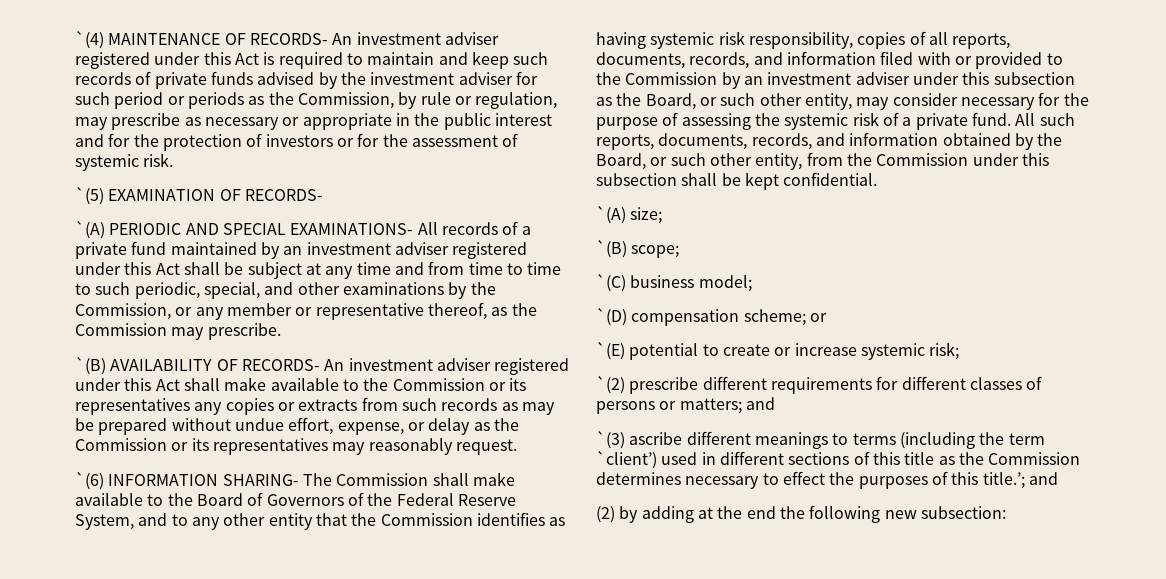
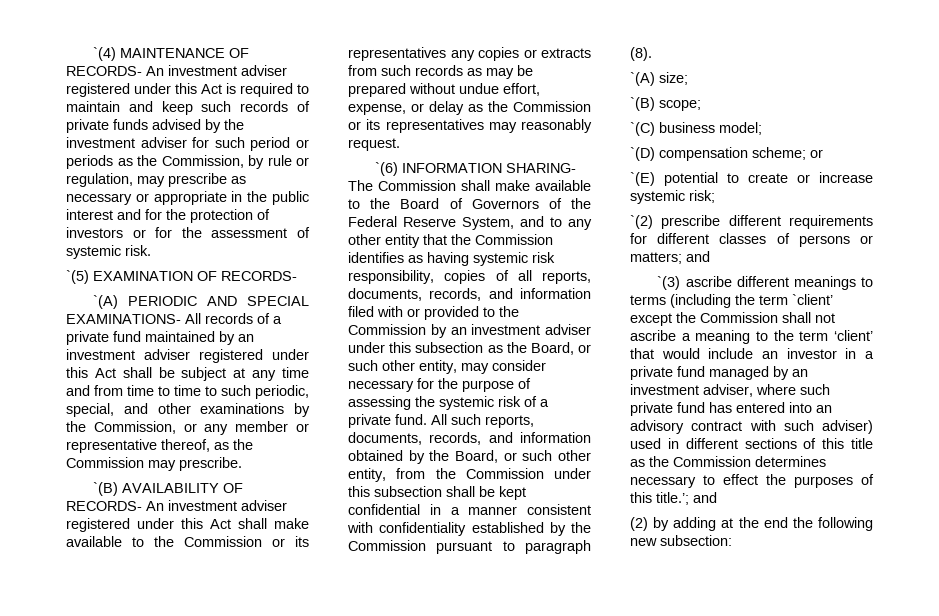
- All such reports, documents, records, and information obtained by the Board, or such other entity, from the Commission under this subsection shall be kept confidential.
+ All such reports, documents, records, and information obtained by the Board, or such other entity, from the Commission under this subsection shall be kept confidential in a manner consistent with confidentiality established by the Commission pursuant to paragraph (8).
- `(3) ascribe different meanings to terms (including the term `client’) used in different sections of this title as the Commission determines necessary to effect the purposes of this title.’; and
+ `(3) ascribe different meanings to terms (including the term `client’ except the Commission shall not ascribe a meaning to the term ‘client’ that would include an investor in a private fund managed by an investment adviser, where such private fund has entered into an advisory contract with such adviser) used in different sections of this title as the Commission determines necessary to effect the purposes of this title.’; and

